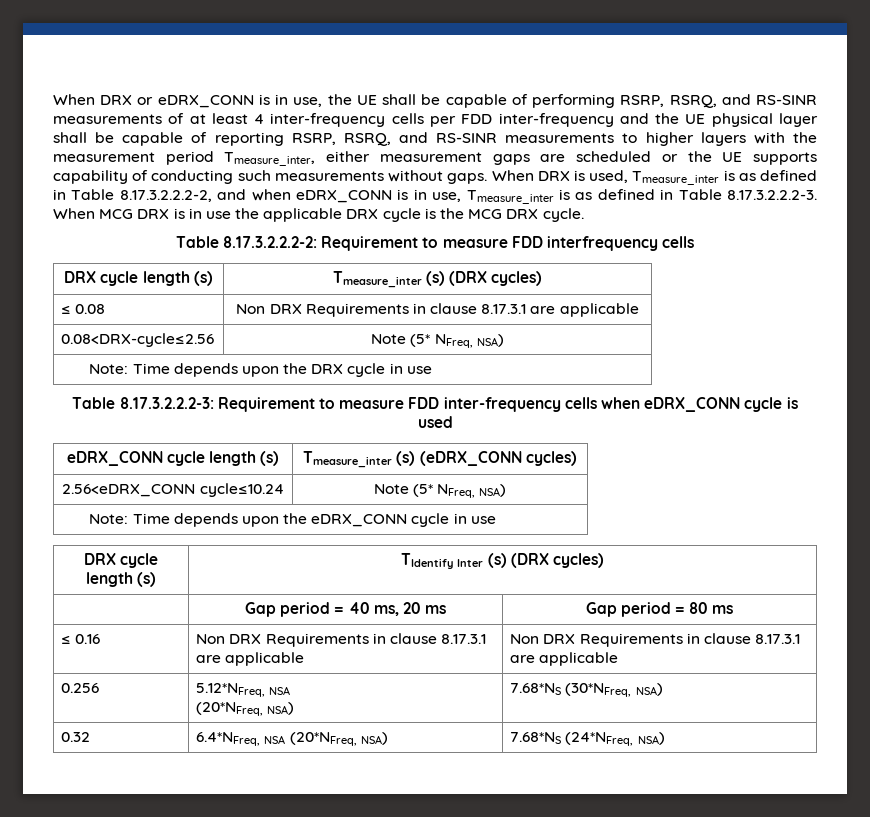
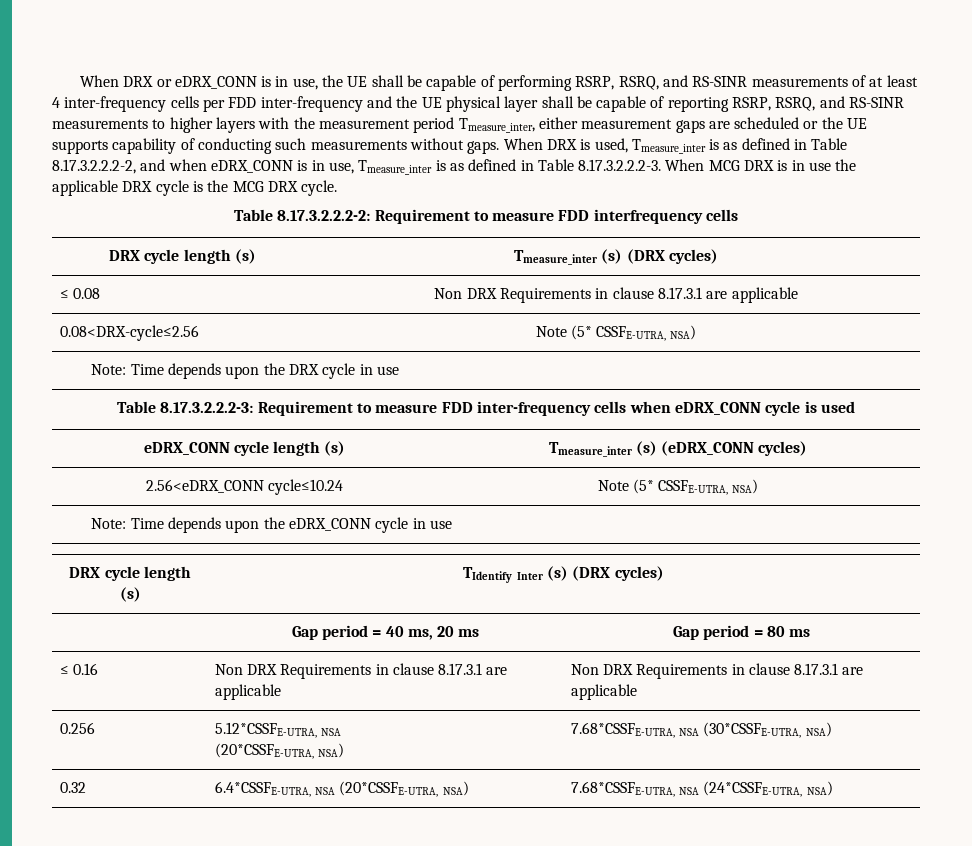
- 0.08<DRX-cycle≤2.56 | Note (5* NFreq, NSA)
+ 0.08<DRX-cycle≤2.56 | Note (5* CSSFE-UTRA, NSA)
- 2.56<eDRX_CONN cycle≤10.24 | Note (5* NFreq, NSA)
+ 2.56<eDRX_CONN cycle≤10.24 | Note (5* CSSFE-UTRA, NSA)
- 0.256 | 5.12*NFreq, NSA
- (20*NFreq, NSA) | 7.68*NS (30*NFreq, NSA)
+ 0.256 | 5.12*CSSFE-UTRA, NSA
+ (20*CSSFE-UTRA, NSA) | 7.68*CSSFE-UTRA, NSA (30*CSSFE-UTRA, NSA)
- 0.32 | 6.4*NFreq, NSA (20*NFreq, NSA) | 7.68*NS (24*NFreq, NSA)
+ 0.32 | 6.4*CSSFE-UTRA, NSA (20*CSSFE-UTRA, NSA) | 7.68*CSSFE-UTRA, NSA (24*CSSFE-UTRA, NSA)

